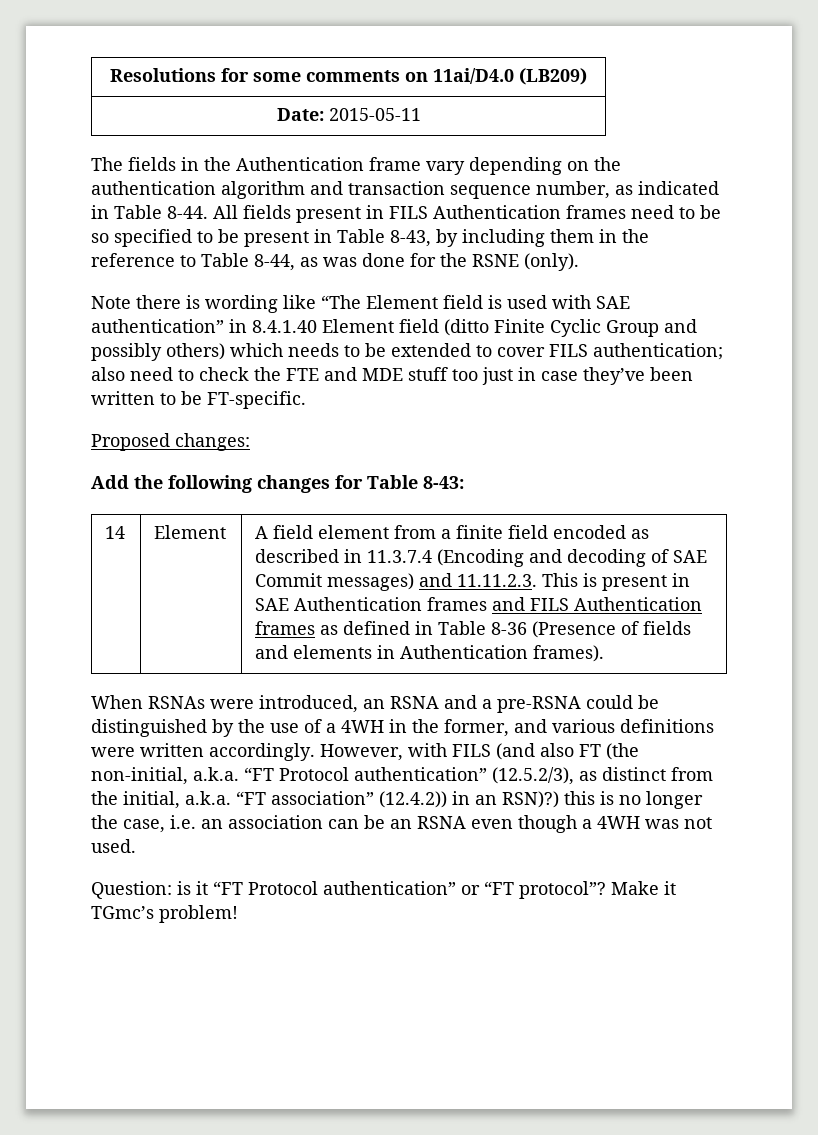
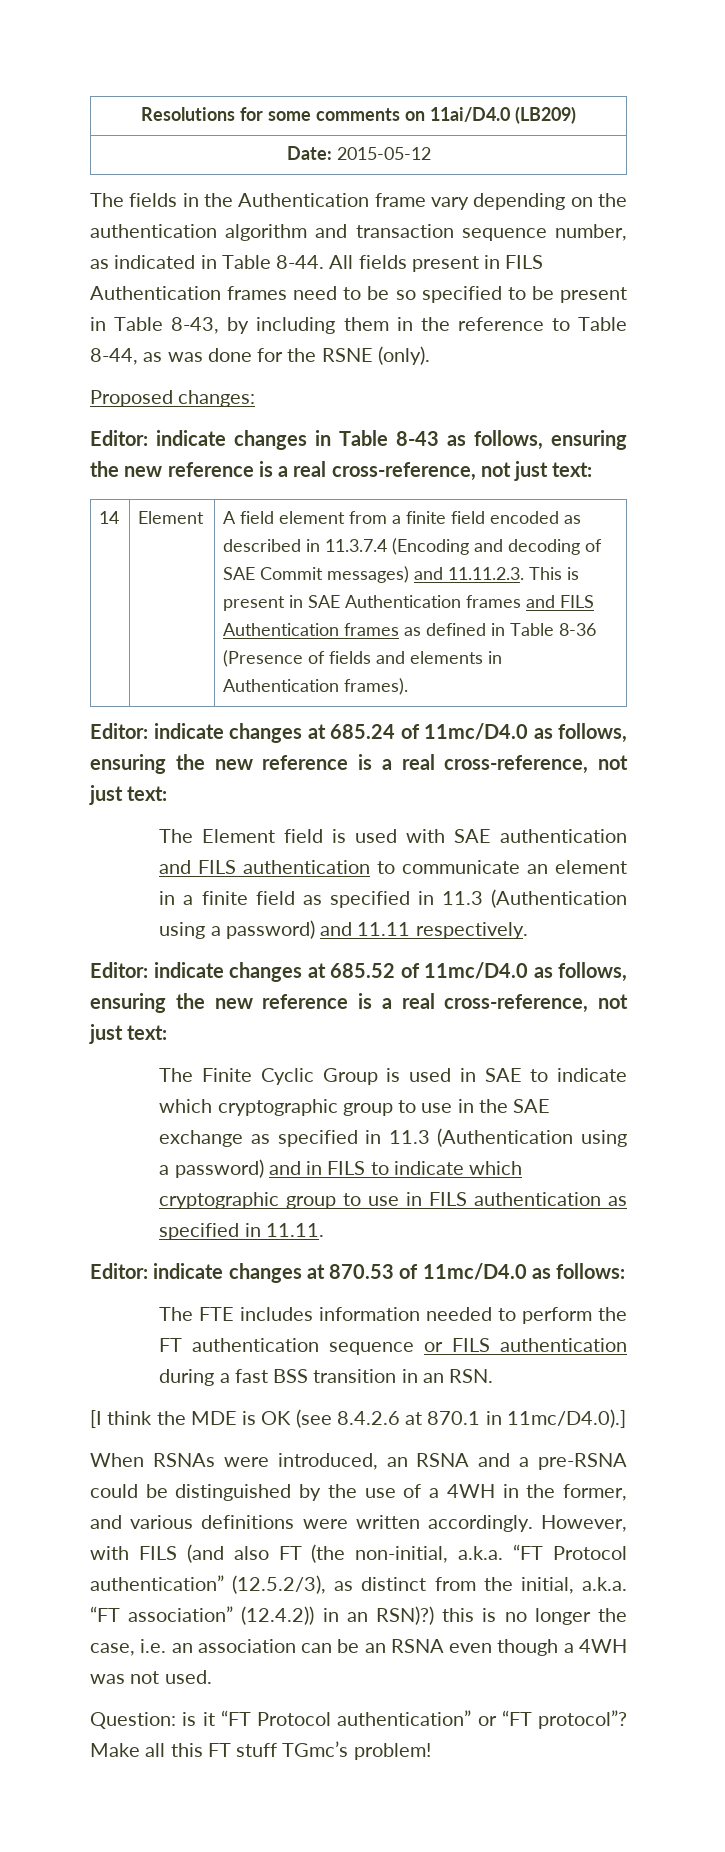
- Date: 2015-05-11
+ Date: 2015-05-12
- Note there is wording like “The Element field is used with SAE authentication” in 8.4.1.40 Element field (ditto Finite Cyclic Group and possibly others) which needs to be extended to cover FILS authentication; also need to check the FTE and MDE stuff too just in case they’ve been written to be FT-specific.
  Proposed changes:
- Add the following changes for Table 8-43:
+ Editor: indicate changes in Table 8-43 as follows, ensuring the new reference is a real cross-reference, not just text:
+ Editor: indicate changes at 685.24 of 11mc/D4.0 as follows, ensuring the new reference is a real cross-reference, not just text:
+ The Element field is used with SAE authentication and FILS authentication to communicate an element in a finite field as specified in 11.3 (Authentication using a password) and 11.11 respectively.
+ Editor: indicate changes at 685.52 of 11mc/D4.0 as follows, ensuring the new reference is a real cross-reference, not just text:
+ The Finite Cyclic Group is used in SAE to indicate which cryptographic group to use in the SAE exchange as specified in 11.3 (Authentication using a password) and in FILS to indicate which cryptographic group to use in FILS authentication as specified in 11.11.
+ Editor: indicate changes at 870.53 of 11mc/D4.0 as follows:
+ The FTE includes information needed to perform the FT authentication sequence or FILS authentication during a fast BSS transition in an RSN.
+ [I think the MDE is OK (see 8.4.2.6 at 870.1 in 11mc/D4.0).]
- Make it TGmc’s problem!
+ Make all this FT stuff TGmc’s problem!

